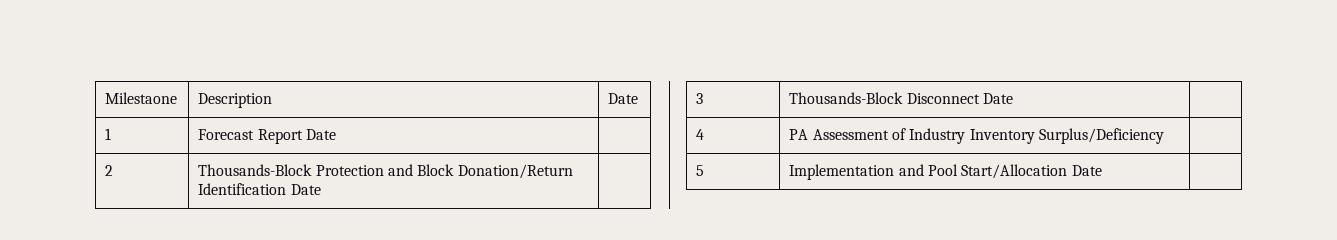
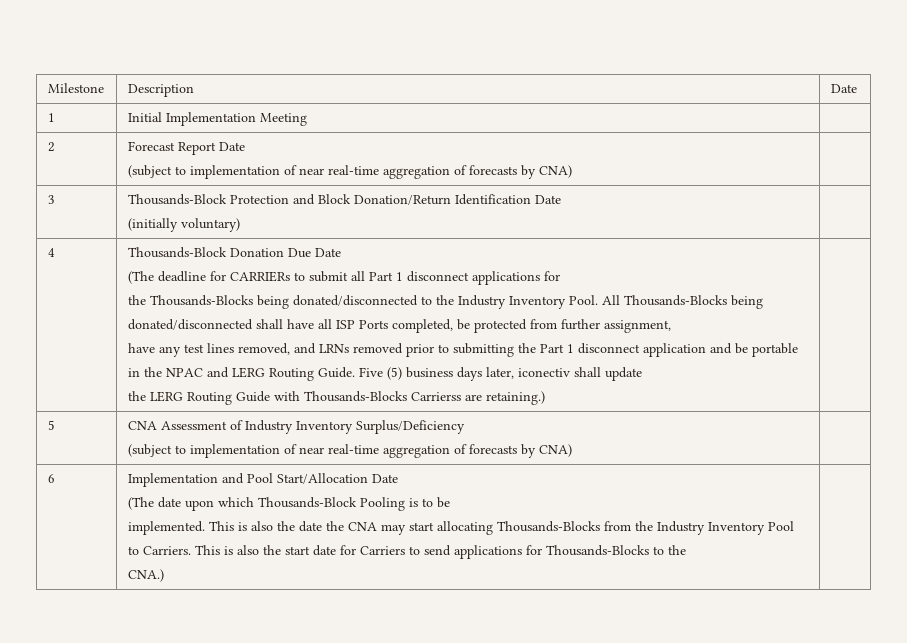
- Milestaone | Description | Date
+ Milestone | Description | Date
- 1 | Forecast Report Date |
- 2 | Thousands-Block Protection and Block Donation/Return Identification Date |
- 3 | Thousands-Block Disconnect Date |
- 4 | PA Assessment of Industry Inventory Surplus/Deficiency |
- 5 | Implementation and Pool Start/Allocation Date |
+ 1 | Initial Implementation Meeting |
+ 2 | Forecast Report Date
+ (subject to implementation of near real-time aggregation of forecasts by CNA) |
+ 3 | Thousands-Block Protection and Block Donation/Return Identification Date
+ (initially voluntary) |
+ 4 | Thousands-Block Donation Due Date
+ (The deadline for CARRIERs to submit all Part 1 disconnect applications for
+ the Thousands-Blocks being donated/disconnected to the Industry Inventory Pool. All Thousands-Blocks being donated/disconnected shall have all ISP Ports completed, be protected from further assignment,
+ have any test lines removed, and LRNs removed prior to submitting the Part 1 disconnect application and be portable in the NPAC and LERG Routing Guide. Five (5) business days later, iconectiv shall update
+ the LERG Routing Guide with Thousands-Blocks Carrierss are retaining.) |
+ 5 | CNA Assessment of Industry Inventory Surplus/Deficiency
+ (subject to implementation of near real-time aggregation of forecasts by CNA) |
+ 6 | Implementation and Pool Start/Allocation Date
+ (The date upon which Thousands-Block Pooling is to be
+ implemented. This is also the date the CNA may start allocating Thousands-Blocks from the Industry Inventory Pool to Carriers. This is also the start date for Carriers to send applications for Thousands-Blocks to the
+ CNA.)

